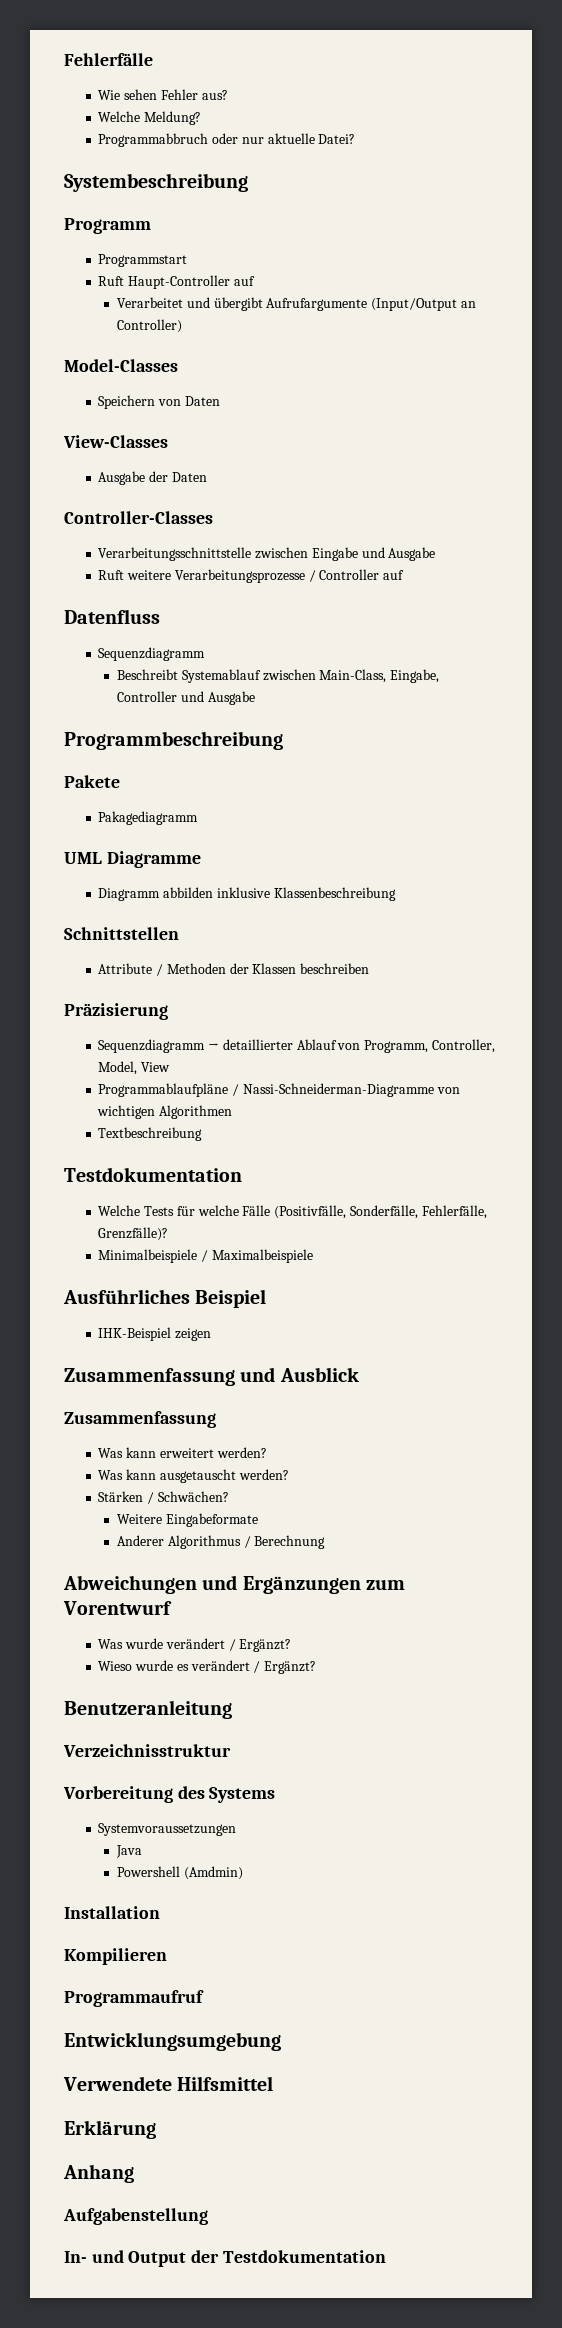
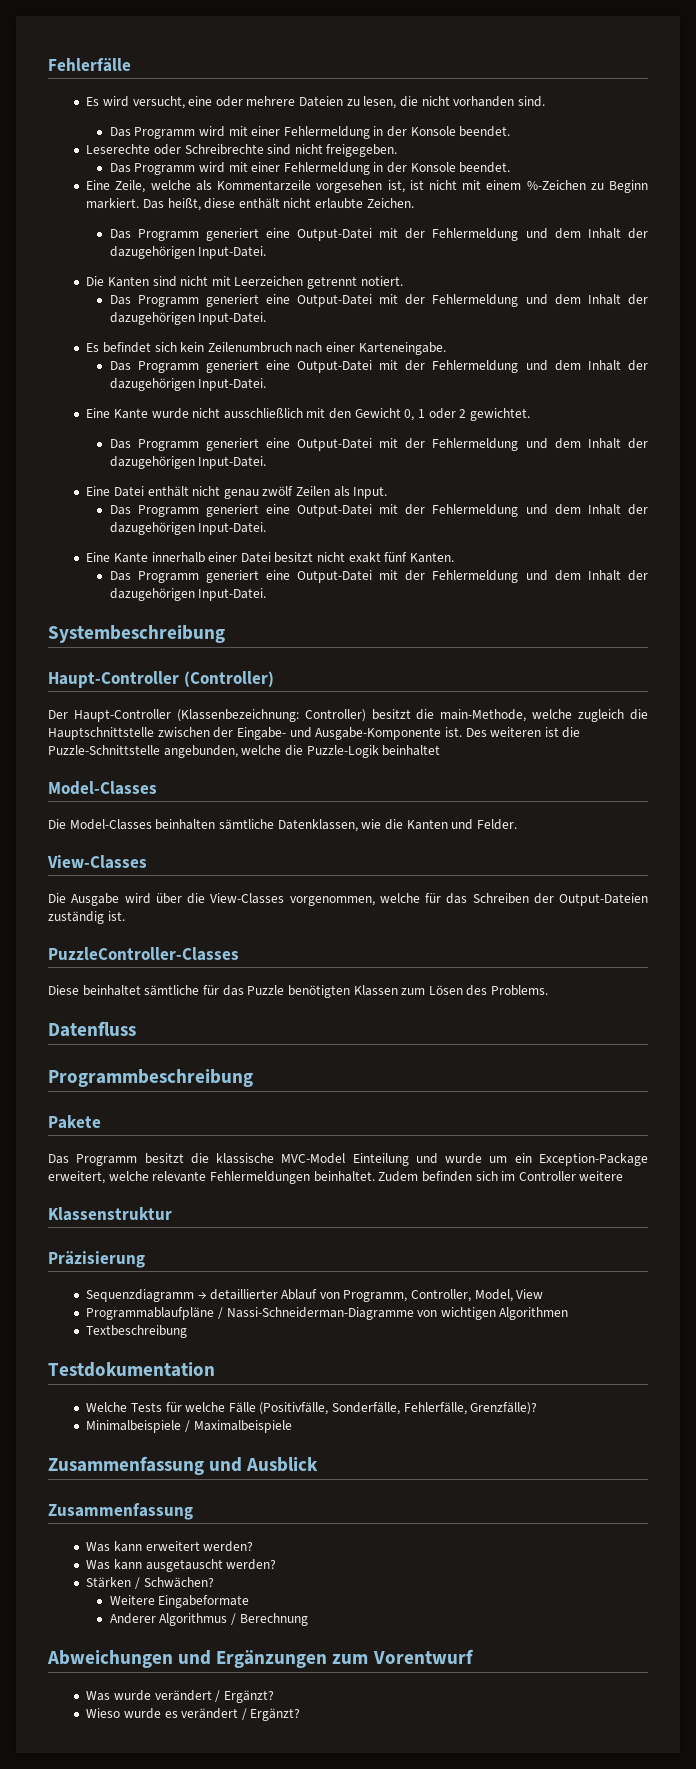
- Wie sehen Fehler aus?
- Welche Meldung?
- Programmabbruch oder nur aktuelle Datei?
+ Es wird versucht, eine oder mehrere Dateien zu lesen, die nicht vorhanden sind.
+ Das Programm wird mit einer Fehlermeldung in der Konsole beendet.
+ Leserechte oder Schreibrechte sind nicht freigegeben.
+ Das Programm wird mit einer Fehlermeldung in der Konsole beendet.
+ Eine Zeile, welche als Kommentarzeile vorgesehen ist, ist nicht mit einem %-Zeichen zu Beginn markiert. Das heißt, diese enthält nicht erlaubte Zeichen.
+ Das Programm generiert eine Output-Datei mit der Fehlermeldung und dem Inhalt der dazugehörigen Input-Datei.
+ Die Kanten sind nicht mit Leerzeichen getrennt notiert.
+ Das Programm generiert eine Output-Datei mit der Fehlermeldung und dem Inhalt der dazugehörigen Input-Datei.
+ Es befindet sich kein Zeilenumbruch nach einer Karteneingabe.
+ Das Programm generiert eine Output-Datei mit der Fehlermeldung und dem Inhalt der dazugehörigen Input-Datei.
+ Eine Kante wurde nicht ausschließlich mit den Gewicht 0, 1 oder 2 gewichtet.
+ Das Programm generiert eine Output-Datei mit der Fehlermeldung und dem Inhalt der dazugehörigen Input-Datei.
+ Eine Datei enthält nicht genau zwölf Zeilen als Input.
+ Das Programm generiert eine Output-Datei mit der Fehlermeldung und dem Inhalt der dazugehörigen Input-Datei.
+ Eine Kante innerhalb einer Datei besitzt nicht exakt fünf Kanten.
+ Das Programm generiert eine Output-Datei mit der Fehlermeldung und dem Inhalt der dazugehörigen Input-Datei.
  Systembeschreibung
- Programm
- Programmstart
- Ruft Haupt-Controller auf
- Verarbeitet und übergibt Aufrufargumente (Input/Output an Controller)
+ Haupt-Controller (Controller)
+ Der Haupt-Controller (Klassenbezeichnung: Controller) besitzt die main-Methode, welche zugleich die Hauptschnittstelle zwischen der Eingabe- und Ausgabe-Komponente ist. Des weiteren ist die Puzzle-Schnittstelle angebunden, welche die Puzzle-Logik beinhaltet
  Model-Classes
- Speichern von Daten
+ Die Model-Classes beinhalten sämtliche Datenklassen, wie die Kanten und Felder.
  View-Classes
- Ausgabe der Daten
- Controller-Classes
- Verarbeitungsschnittstelle zwischen Eingabe und Ausgabe
- Ruft weitere Verarbeitungsprozesse / Controller auf
+ Die Ausgabe wird über die View-Classes vorgenommen, welche für das Schreiben der Output-Dateien zuständig ist.
+ PuzzleController-Classes
+ Diese beinhaltet sämtliche für das Puzzle benötigten Klassen zum Lösen des Problems.
  Datenfluss
- Sequenzdiagramm
- Beschreibt Systemablauf zwischen Main-Class, Eingabe, Controller und Ausgabe
  Programmbeschreibung
  Pakete
- Pakagediagramm
- UML Diagramme
- Diagramm abbilden inklusive Klassenbeschreibung
- Schnittstellen
- Attribute / Methoden der Klassen beschreiben
+ Das Programm besitzt die klassische MVC-Model Einteilung und wurde um ein Exception-Package erweitert, welche relevante Fehlermeldungen beinhaltet. Zudem befinden sich im Controller weitere
+ Klassenstruktur
- Ausführliches Beispiel
- IHK-Beispiel zeigen
- Benutzeranleitung
- Verzeichnisstruktur
- Vorbereitung des Systems
- Systemvoraussetzungen
- Java
- Powershell (Amdmin)
- Installation
- Kompilieren
- Programmaufruf
- Entwicklungsumgebung
- Verwendete Hilfsmittel
- Erklärung
- Anhang
- Aufgabenstellung
- In- und Output der Testdokumentation

